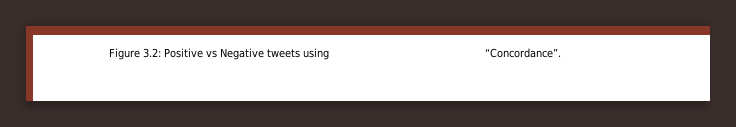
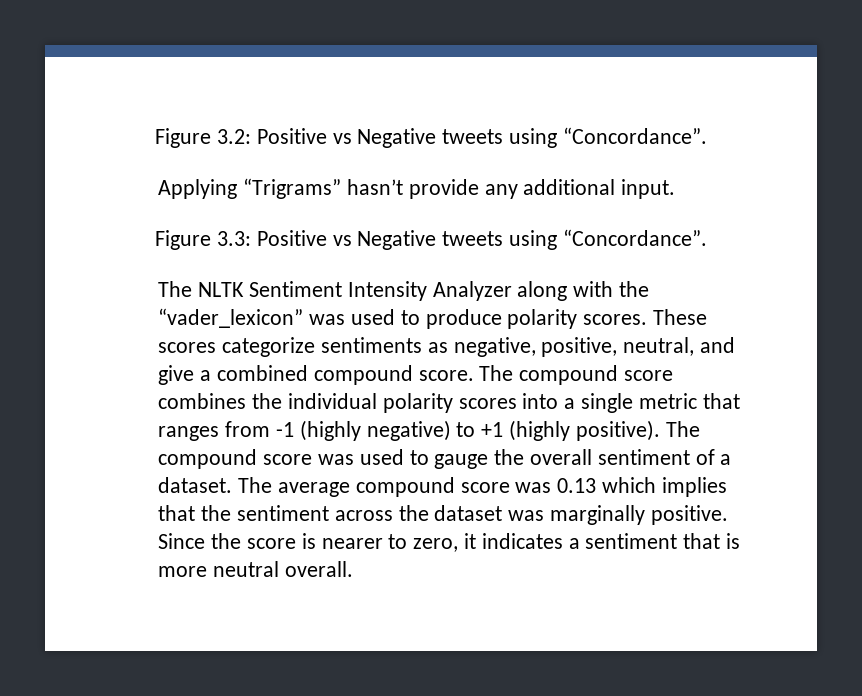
+ Applying “Trigrams” hasn’t provide any additional input.
+ Figure 3.3: Positive vs Negative tweets using “Concordance”.
+ The NLTK Sentiment Intensity Analyzer along with the “vader_lexicon” was used to produce polarity scores. These scores categorize sentiments as negative, positive, neutral, and give a combined compound score. The compound score combines the individual polarity scores into a single metric that ranges from -1 (highly negative) to +1 (highly positive). The compound score was used to gauge the overall sentiment of a dataset. The average compound score was 0.13 which implies that the sentiment across the dataset was marginally positive. Since the score is nearer to zero, it indicates a sentiment that is more neutral overall.

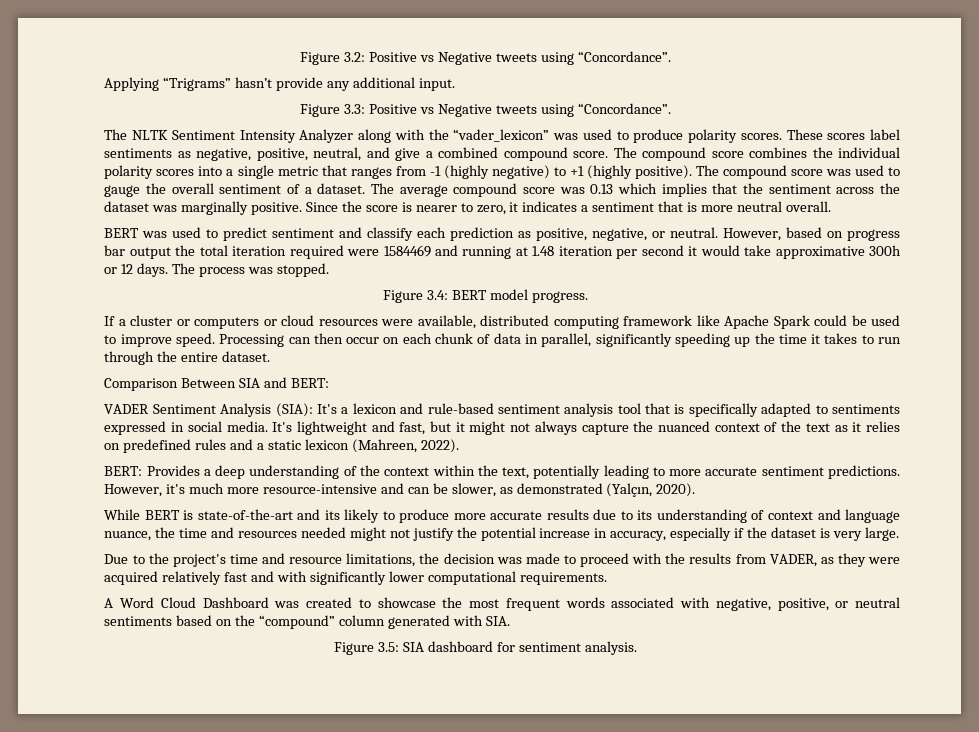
- These scores categorize sentiments as negative, positive, neutral, and give a combined compound score.
+ These scores label sentiments as negative, positive, neutral, and give a combined compound score.
+ BERT was used to predict sentiment and classify each prediction as positive, negative, or neutral. However, based on progress bar output the total iteration required were 1584469 and running at 1.48 iteration per second it would take approximative 300h or 12 days. The process was stopped.
+ Figure 3.4: BERT model progress.
+ If a cluster or computers or cloud resources were available, distributed computing framework like Apache Spark could be used to improve speed. Processing can then occur on each chunk of data in parallel, significantly speeding up the time it takes to run through the entire dataset.
+ Comparison Between SIA and BERT:
+ VADER Sentiment Analysis (SIA): It's a lexicon and rule-based sentiment analysis tool that is specifically adapted to sentiments expressed in social media. It's lightweight and fast, but it might not always capture the nuanced context of the text as it relies on predefined rules and a static lexicon (Mahreen, 2022).
+ BERT: Provides a deep understanding of the context within the text, potentially leading to more accurate sentiment predictions. However, it's much more resource-intensive and can be slower, as demonstrated (Yalçın, 2020).
+ While BERT is state-of-the-art and its likely to produce more accurate results due to its understanding of context and language nuance, the time and resources needed might not justify the potential increase in accuracy, especially if the dataset is very large.
+ Due to the project's time and resource limitations, the decision was made to proceed with the results from VADER, as they were acquired relatively fast and with significantly lower computational requirements.
+ A Word Cloud Dashboard was created to showcase the most frequent words associated with negative, positive, or neutral sentiments based on the “compound” column generated with SIA.
+ Figure 3.5: SIA dashboard for sentiment analysis.

